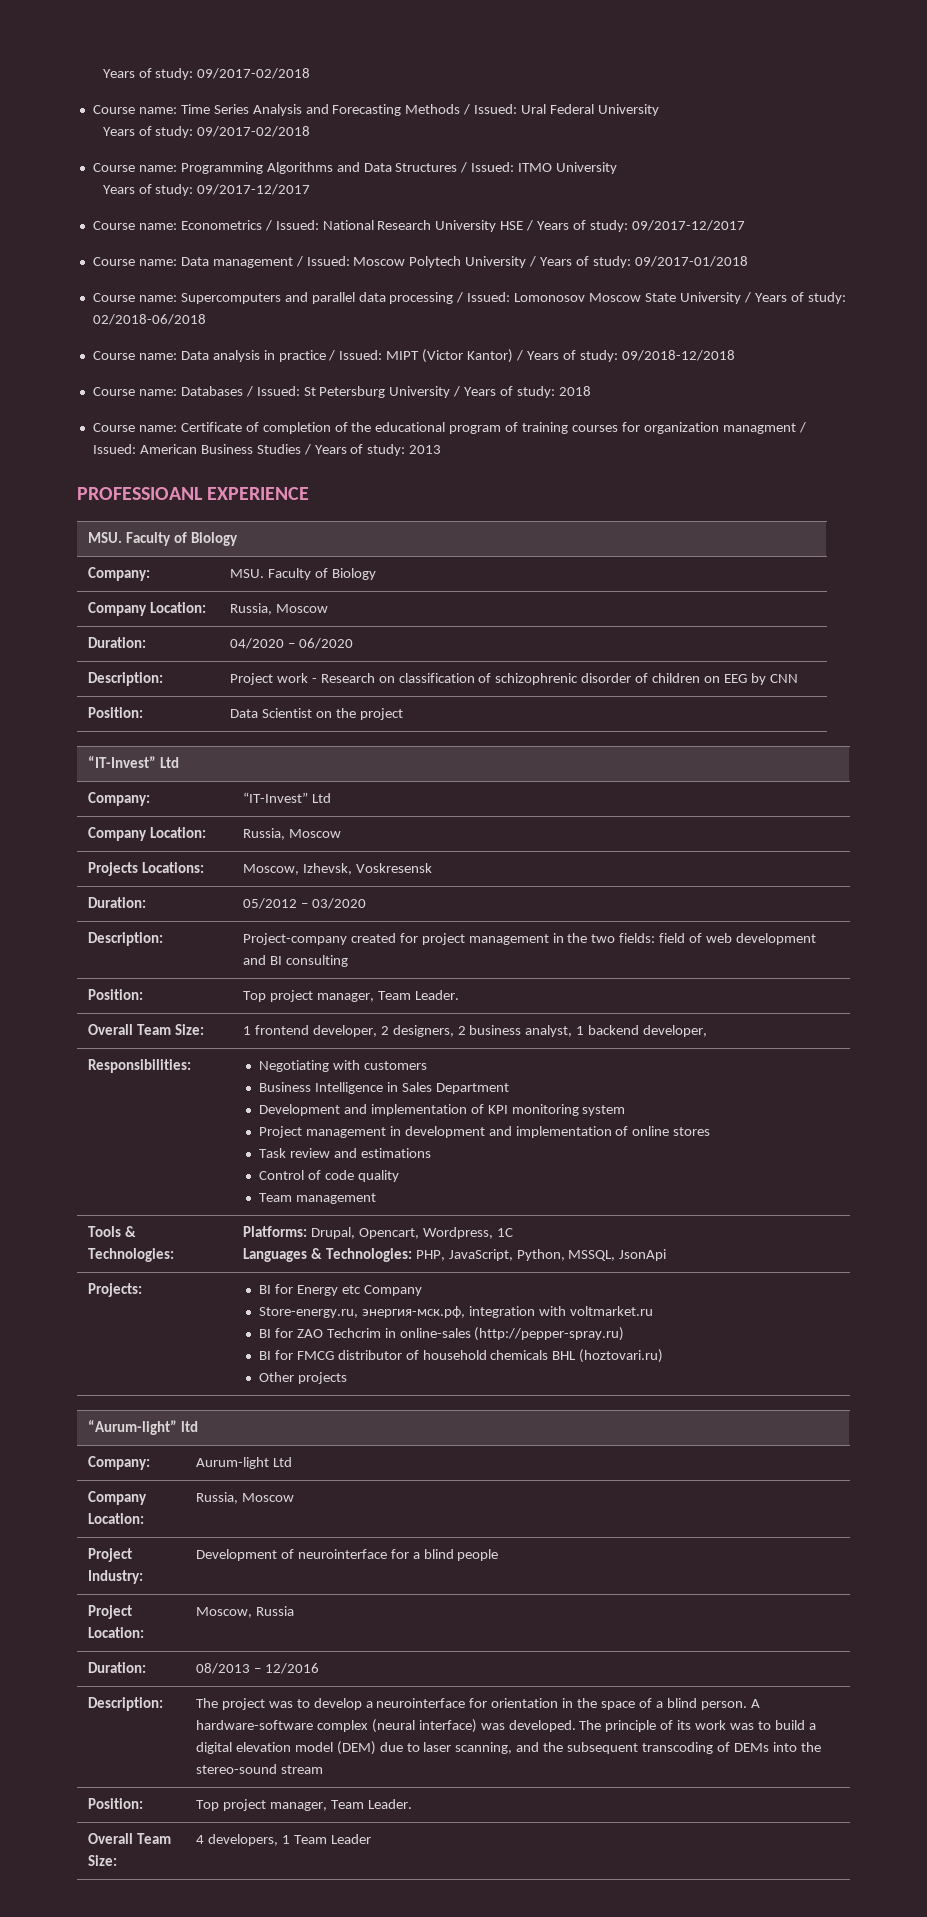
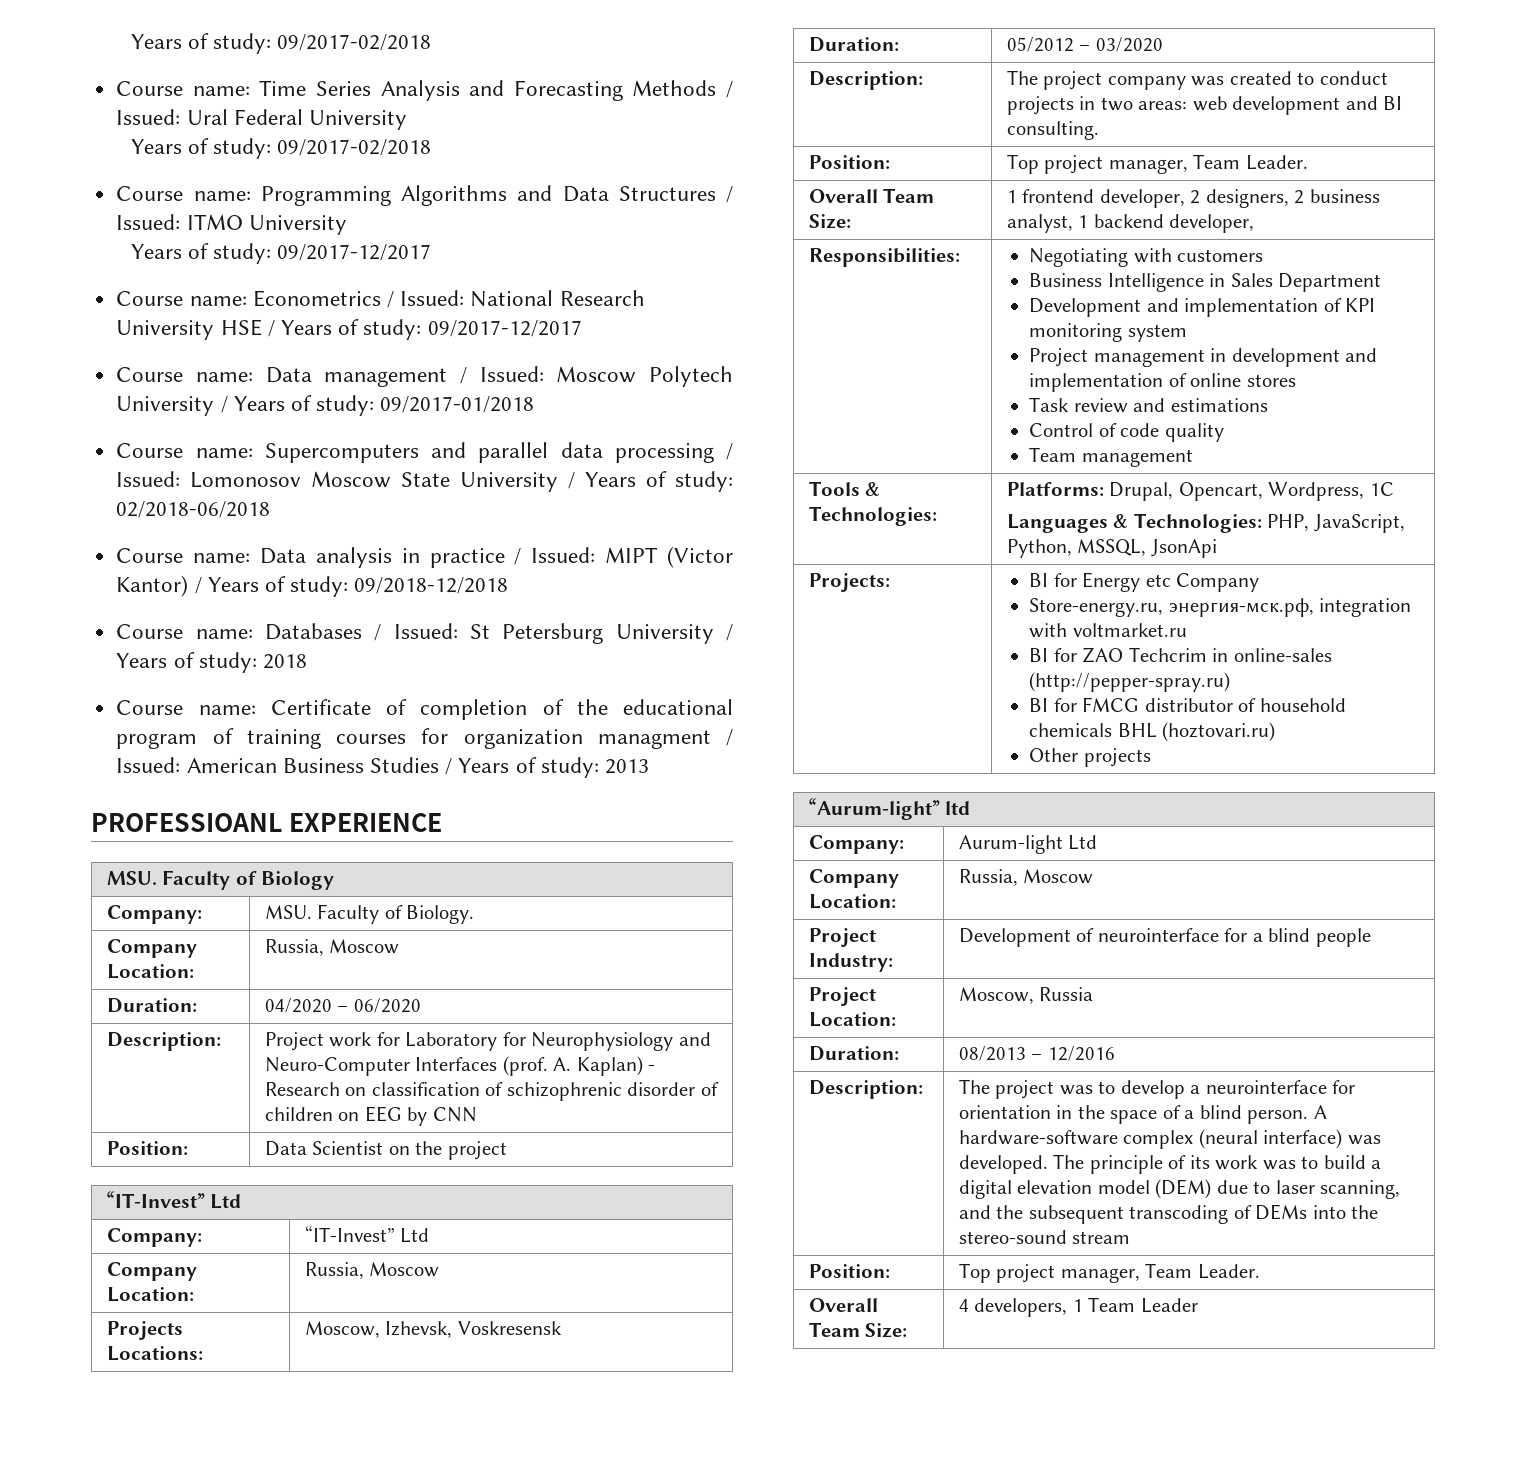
- Company: | MSU. Faculty of Biology
+ Company: | MSU. Faculty of Biology.
- Description: | Project work - Research on classification of schizophrenic disorder of children on EEG by CNN
+ Description: | Project work for Laboratory for Neurophysiology and Neuro-Computer Interfaces (prof. A. Kaplan) - Research on classification of schizophrenic disorder of children on EEG by CNN
- Description: | Project-company created for project management in the two fields: field of web development and BI consulting
+ Description: | The project company was created to conduct projects in two areas: web development and BI consulting.

